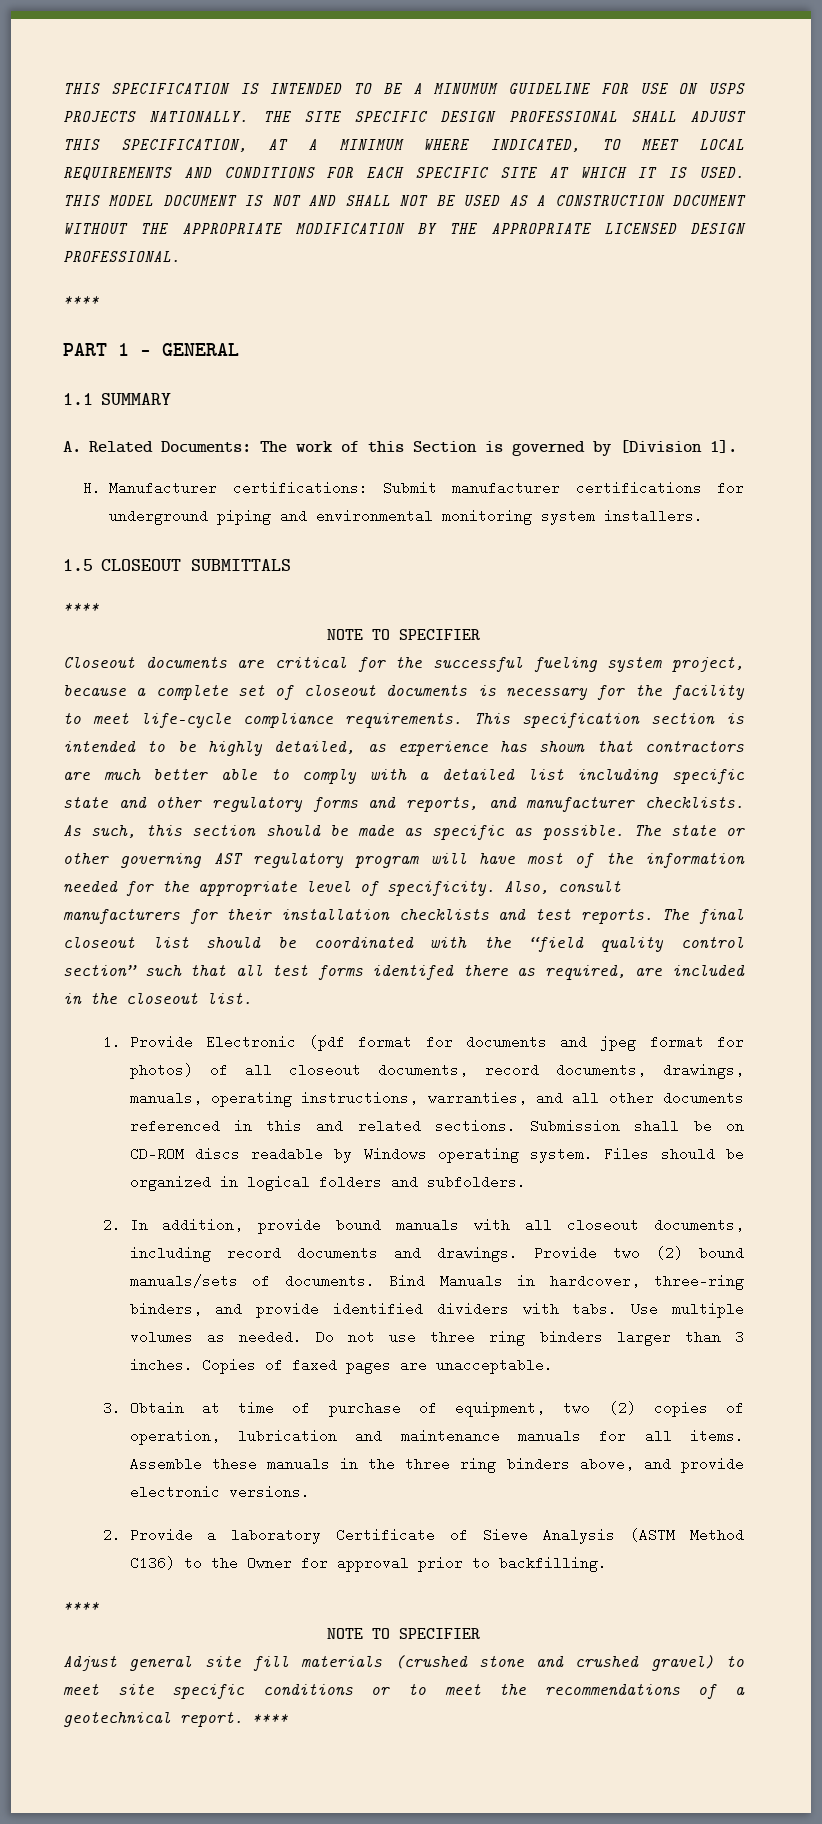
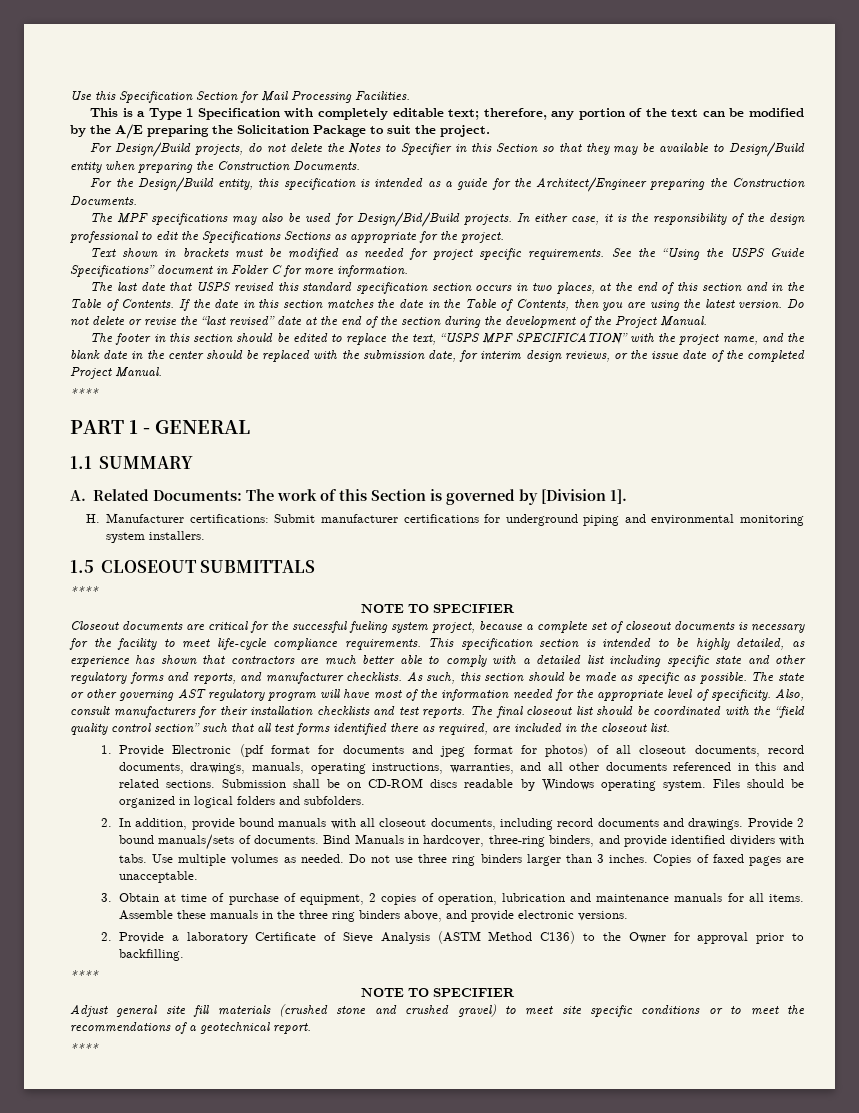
- THIS SPECIFICATION IS INTENDED TO BE A MINUMUM GUIDELINE FOR USE ON USPS PROJECTS NATIONALLY. THE SITE SPECIFIC DESIGN PROFESSIONAL SHALL ADJUST THIS SPECIFICATION, AT A MINIMUM WHERE INDICATED, TO MEET LOCAL REQUIREMENTS AND CONDITIONS FOR EACH SPECIFIC SITE AT WHICH IT IS USED. THIS MODEL DOCUMENT IS NOT AND SHALL NOT BE USED AS A CONSTRUCTION DOCUMENT WITHOUT THE APPROPRIATE MODIFICATION BY THE APPROPRIATE LICENSED DESIGN PROFESSIONAL.
+ Use this Specification Section for Mail Processing Facilities.
+ This is a Type 1 Specification with completely editable text; therefore, any portion of the text can be modified by the A/E preparing the Solicitation Package to suit the project.
+ For Design/Build projects, do not delete the Notes to Specifier in this Section so that they may be available to Design/Build entity when preparing the Construction Documents.
+ For the Design/Build entity, this specification is intended as a guide for the Architect/Engineer preparing the Construction Documents.
+ The MPF specifications may also be used for Design/Bid/Build projects. In either case, it is the responsibility of the design professional to edit the Specifications Sections as appropriate for the project.
+ Text shown in brackets must be modified as needed for project specific requirements. See the “Using the USPS Guide Specifications” document in Folder C for more information.
+ The last date that USPS revised this standard specification section occurs in two places, at the end of this section and in the Table of Contents. If the date in this section matches the date in the Table of Contents, then you are using the latest version. Do not delete or revise the “last revised” date at the end of the section during the development of the Project Manual.
+ The footer in this section should be edited to replace the text, “USPS MPF SPECIFICATION” with the project name, and the blank date in the center should be replaced with the submission date, for interim design reviews, or the issue date of the completed Project Manual.
- The final closeout list should be coordinated with the “field quality control section” such that all test forms identifed there as required, are included in the closeout list.
+ The final closeout list should be coordinated with the “field quality control section” such that all test forms identified there as required, are included in the closeout list.
- Provide two (2) bound manuals/sets of documents.
+ Provide 2 bound manuals/sets of documents.
- 3. Obtain at time of purchase of equipment, two (2) copies of operation, lubrication and maintenance manuals for all items.
+ 3. Obtain at time of purchase of equipment, 2 copies of operation, lubrication and maintenance manuals for all items.
- Adjust general site fill materials (crushed stone and crushed gravel) to meet site specific conditions or to meet the recommendations of a geotechnical report. ****
+ Adjust general site fill materials (crushed stone and crushed gravel) to meet site specific conditions or to meet the recommendations of a geotechnical report.
+ ****

